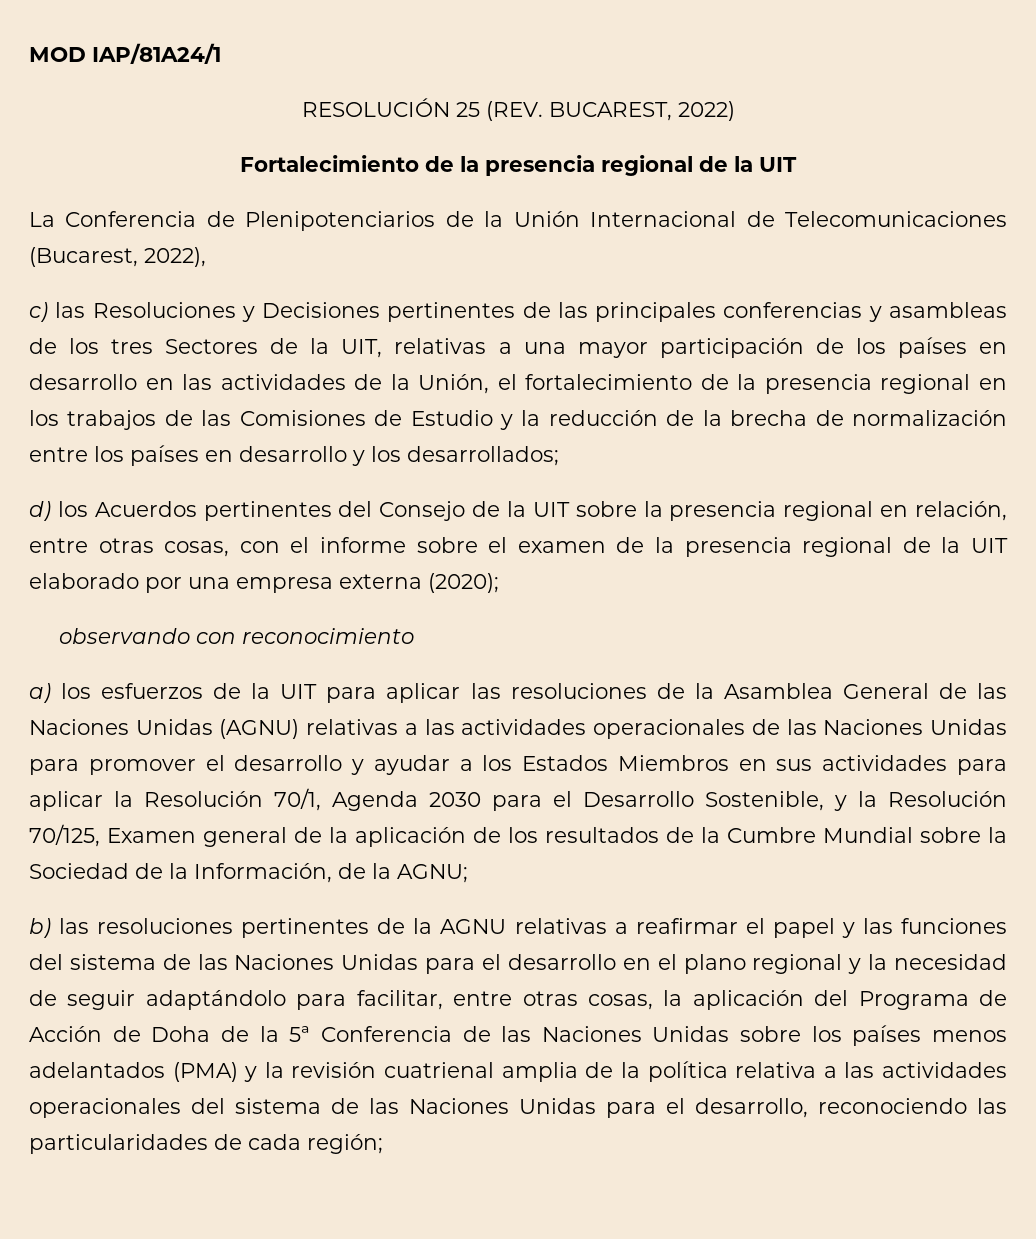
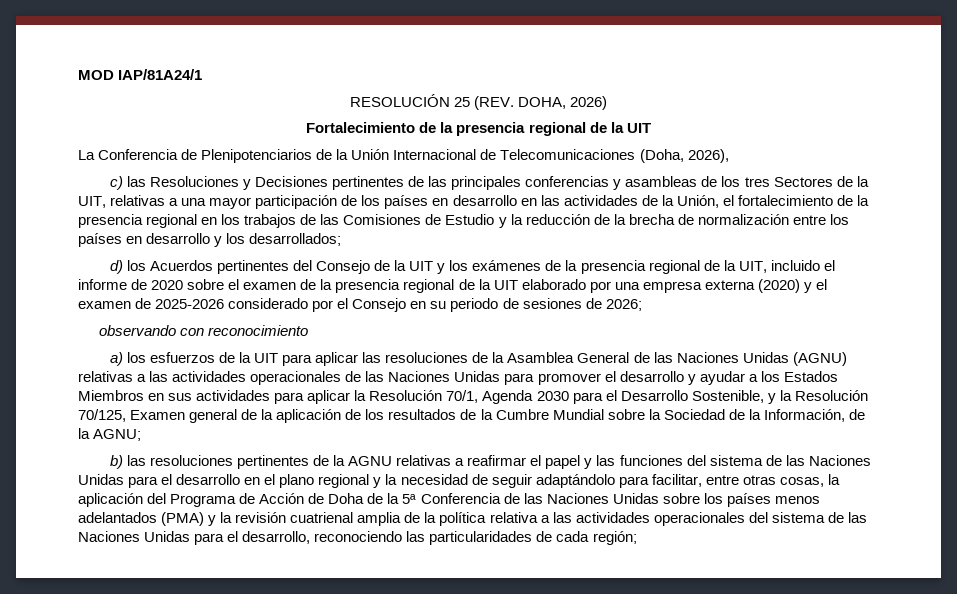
- RESOLUCIÓN 25 (REV. BUCAREST, 2022)
+ RESOLUCIÓN 25 (REV. DOHA, 2026)
- La Conferencia de Plenipotenciarios de la Unión Internacional de Telecomunicaciones (Bucarest, 2022),
+ La Conferencia de Plenipotenciarios de la Unión Internacional de Telecomunicaciones (Doha, 2026),
- d) los Acuerdos pertinentes del Consejo de la UIT sobre la presencia regional en relación, entre otras cosas, con el informe sobre el examen de la presencia regional de la UIT elaborado por una empresa externa (2020);
+ d) los Acuerdos pertinentes del Consejo de la UIT y los exámenes de la presencia regional de la UIT, incluido el informe de 2020 sobre el examen de la presencia regional de la UIT elaborado por una empresa externa (2020) y el examen de 2025-2026 considerado por el Consejo en su periodo de sesiones de 2026;

